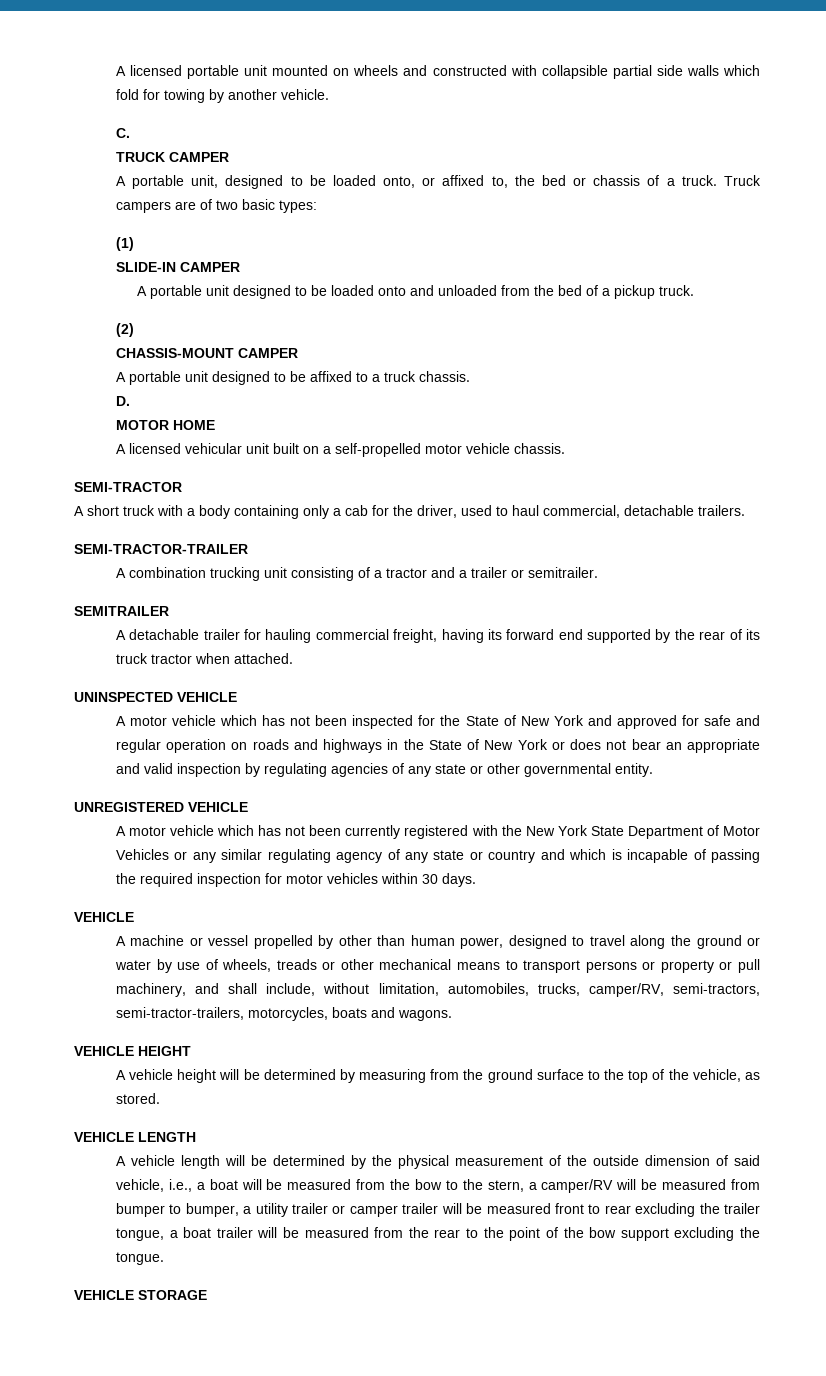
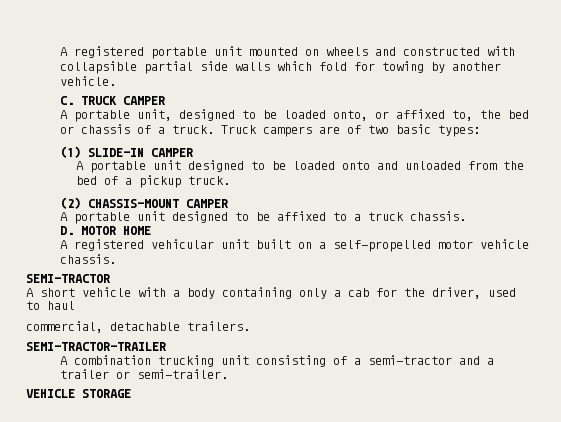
- A licensed portable unit mounted on wheels and constructed with collapsible partial side walls which fold for towing by another vehicle.
+ A registered portable unit mounted on wheels and constructed with collapsible partial side walls which fold for towing by another vehicle.
- C.
- TRUCK CAMPER
+ C. TRUCK CAMPER
- (1)
- SLIDE-IN CAMPER
+ (1) SLIDE-IN CAMPER
- (2)
- CHASSIS-MOUNT CAMPER
+ (2) CHASSIS-MOUNT CAMPER
- D.
- MOTOR HOME
+ D. MOTOR HOME
- A licensed vehicular unit built on a self-propelled motor vehicle chassis.
+ A registered vehicular unit built on a self-propelled motor vehicle chassis.
- A short truck with a body containing only a cab for the driver, used to haul commercial, detachable trailers.
+ A short vehicle with a body containing only a cab for the driver, used to haul
+ commercial, detachable trailers.
- A combination trucking unit consisting of a tractor and a trailer or semitrailer.
- SEMITRAILER
- A detachable trailer for hauling commercial freight, having its forward end supported by the rear of its truck tractor when attached.
- UNINSPECTED VEHICLE
- A motor vehicle which has not been inspected for the State of New York and approved for safe and regular operation on roads and highways in the State of New York or does not bear an appropriate and valid inspection by regulating agencies of any state or other governmental entity.
- UNREGISTERED VEHICLE
- A motor vehicle which has not been currently registered with the New York State Department of Motor Vehicles or any similar regulating agency of any state or country and which is incapable of passing the required inspection for motor vehicles within 30 days.
- VEHICLE
- A machine or vessel propelled by other than human power, designed to travel along the ground or water by use of wheels, treads or other mechanical means to transport persons or property or pull machinery, and shall include, without limitation, automobiles, trucks, camper/RV, semi-tractors, semi-tractor-trailers, motorcycles, boats and wagons.
- VEHICLE HEIGHT
- A vehicle height will be determined by measuring from the ground surface to the top of the vehicle, as stored.
- VEHICLE LENGTH
- A vehicle length will be determined by the physical measurement of the outside dimension of said vehicle, i.e., a boat will be measured from the bow to the stern, a camper/RV will be measured from bumper to bumper, a utility trailer or camper trailer will be measured front to rear excluding the trailer tongue, a boat trailer will be measured from the rear to the point of the bow support excluding the tongue.
+ A combination trucking unit consisting of a semi-tractor and a trailer or semi-trailer.

